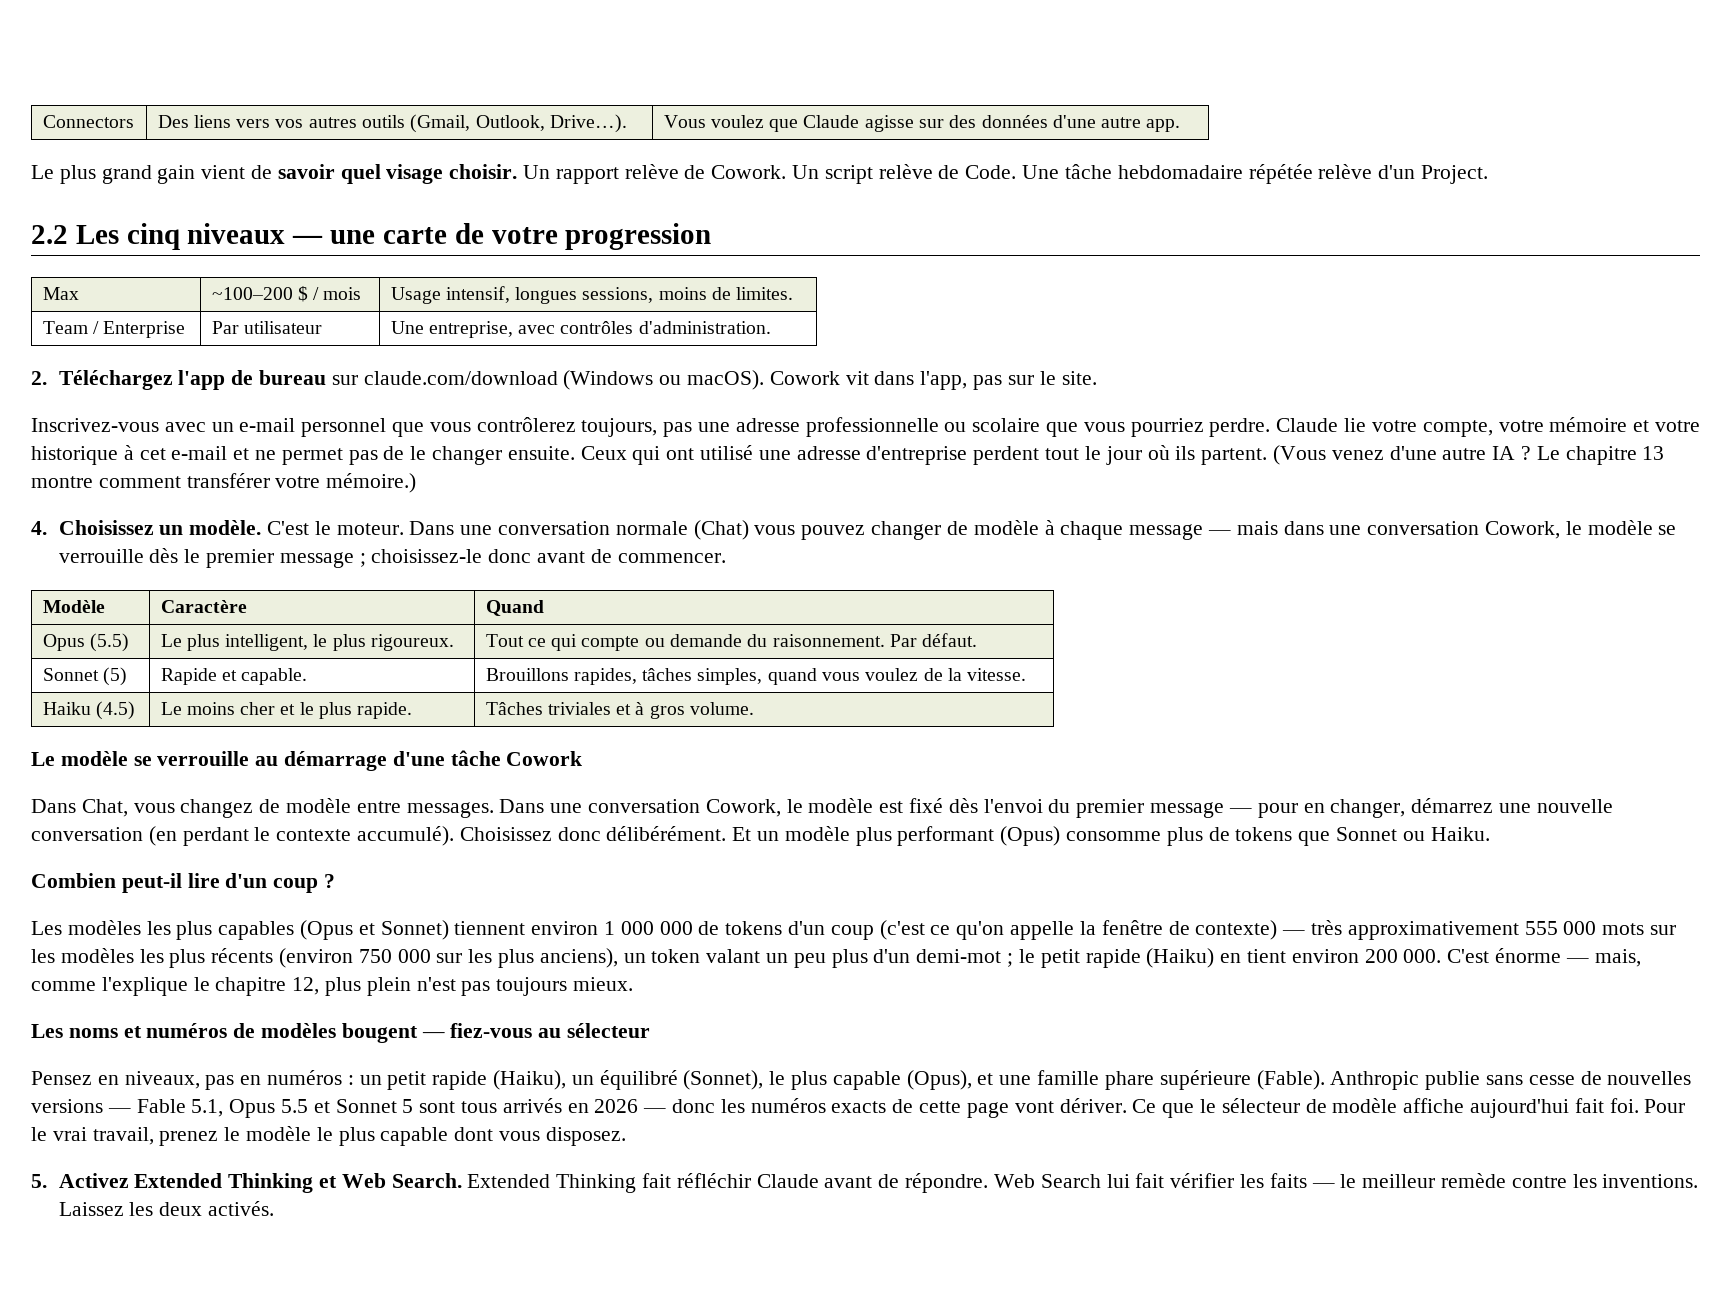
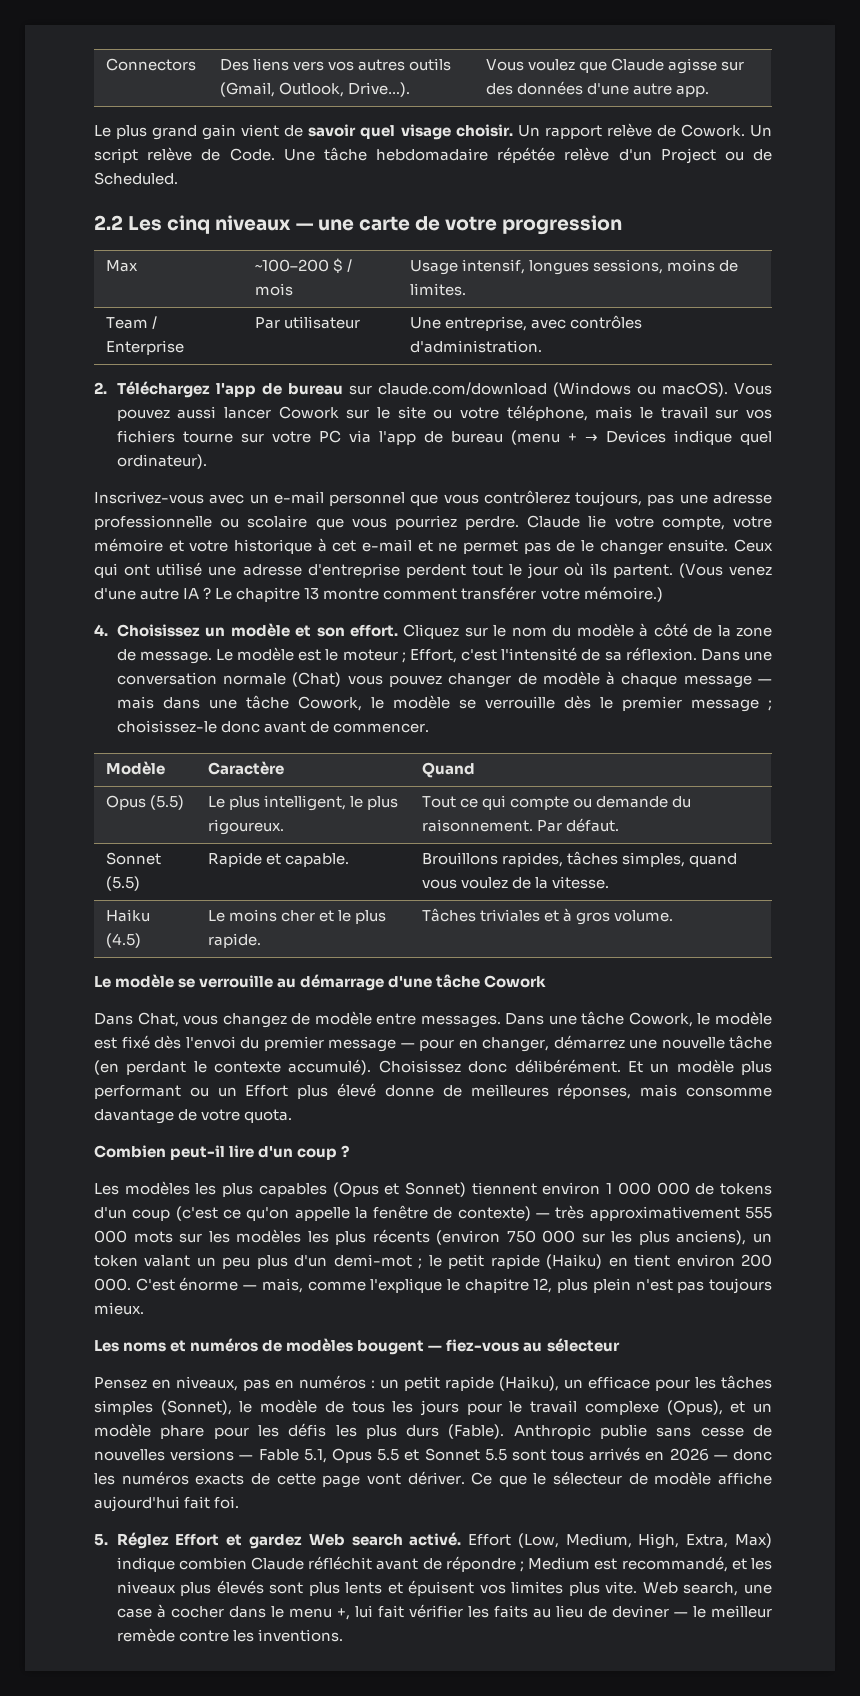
- Une tâche hebdomadaire répétée relève d'un Project.
+ Une tâche hebdomadaire répétée relève d'un Project ou de Scheduled.
- Cowork vit dans l'app, pas sur le site.
+ Vous pouvez aussi lancer Cowork sur le site ou votre téléphone, mais le travail sur vos fichiers tourne sur votre PC via l'app de bureau (menu + → Devices indique quel ordinateur).
- 4. Choisissez un modèle. C'est le moteur.
+ 4. Choisissez un modèle et son effort. Cliquez sur le nom du modèle à côté de la zone de message. Le modèle est le moteur ; Effort, c'est l'intensité de sa réflexion.
- Dans une conversation normale (Chat) vous pouvez changer de modèle à chaque message — mais dans une conversation Cowork, le modèle se verrouille dès le premier message ; choisissez-le donc avant de commencer.
+ Dans une conversation normale (Chat) vous pouvez changer de modèle à chaque message — mais dans une tâche Cowork, le modèle se verrouille dès le premier message ; choisissez-le donc avant de commencer.
- Sonnet (5) | Rapide et capable. | Brouillons rapides, tâches simples, quand vous voulez de la vitesse.
+ Sonnet (5.5) | Rapide et capable. | Brouillons rapides, tâches simples, quand vous voulez de la vitesse.
- Dans une conversation Cowork, le modèle est fixé dès l'envoi du premier message — pour en changer, démarrez une nouvelle conversation (en perdant le contexte accumulé).
+ Dans une tâche Cowork, le modèle est fixé dès l'envoi du premier message — pour en changer, démarrez une nouvelle tâche (en perdant le contexte accumulé).
- Et un modèle plus performant (Opus) consomme plus de tokens que Sonnet ou Haiku.
+ Et un modèle plus performant ou un Effort plus élevé donne de meilleures réponses, mais consomme davantage de votre quota.
- Pensez en niveaux, pas en numéros : un petit rapide (Haiku), un équilibré (Sonnet), le plus capable (Opus), et une famille phare supérieure (Fable).
+ Pensez en niveaux, pas en numéros : un petit rapide (Haiku), un efficace pour les tâches simples (Sonnet), le modèle de tous les jours pour le travail complexe (Opus), et un modèle phare pour les défis les plus durs (Fable).
- Anthropic publie sans cesse de nouvelles versions — Fable 5.1, Opus 5.5 et Sonnet 5 sont tous arrivés en 2026 — donc les numéros exacts de cette page vont dériver.
+ Anthropic publie sans cesse de nouvelles versions — Fable 5.1, Opus 5.5 et Sonnet 5.5 sont tous arrivés en 2026 — donc les numéros exacts de cette page vont dériver.
- Ce que le sélecteur de modèle affiche aujourd'hui fait foi. Pour le vrai travail, prenez le modèle le plus capable dont vous disposez.
- 5. Activez Extended Thinking et Web Search. Extended Thinking fait réfléchir Claude avant de répondre. Web Search lui fait vérifier les faits — le meilleur remède contre les inventions. Laissez les deux activés.
+ Ce que le sélecteur de modèle affiche aujourd'hui fait foi.
+ 5. Réglez Effort et gardez Web search activé. Effort (Low, Medium, High, Extra, Max) indique combien Claude réfléchit avant de répondre ; Medium est recommandé, et les niveaux plus élevés sont plus lents et épuisent vos limites plus vite. Web search, une case à cocher dans le menu +, lui fait vérifier les faits au lieu de deviner — le meilleur remède contre les inventions.

